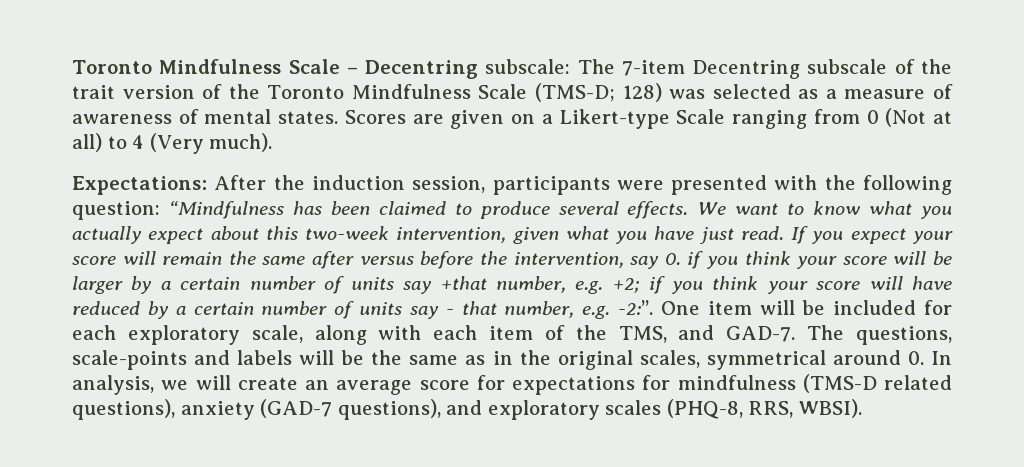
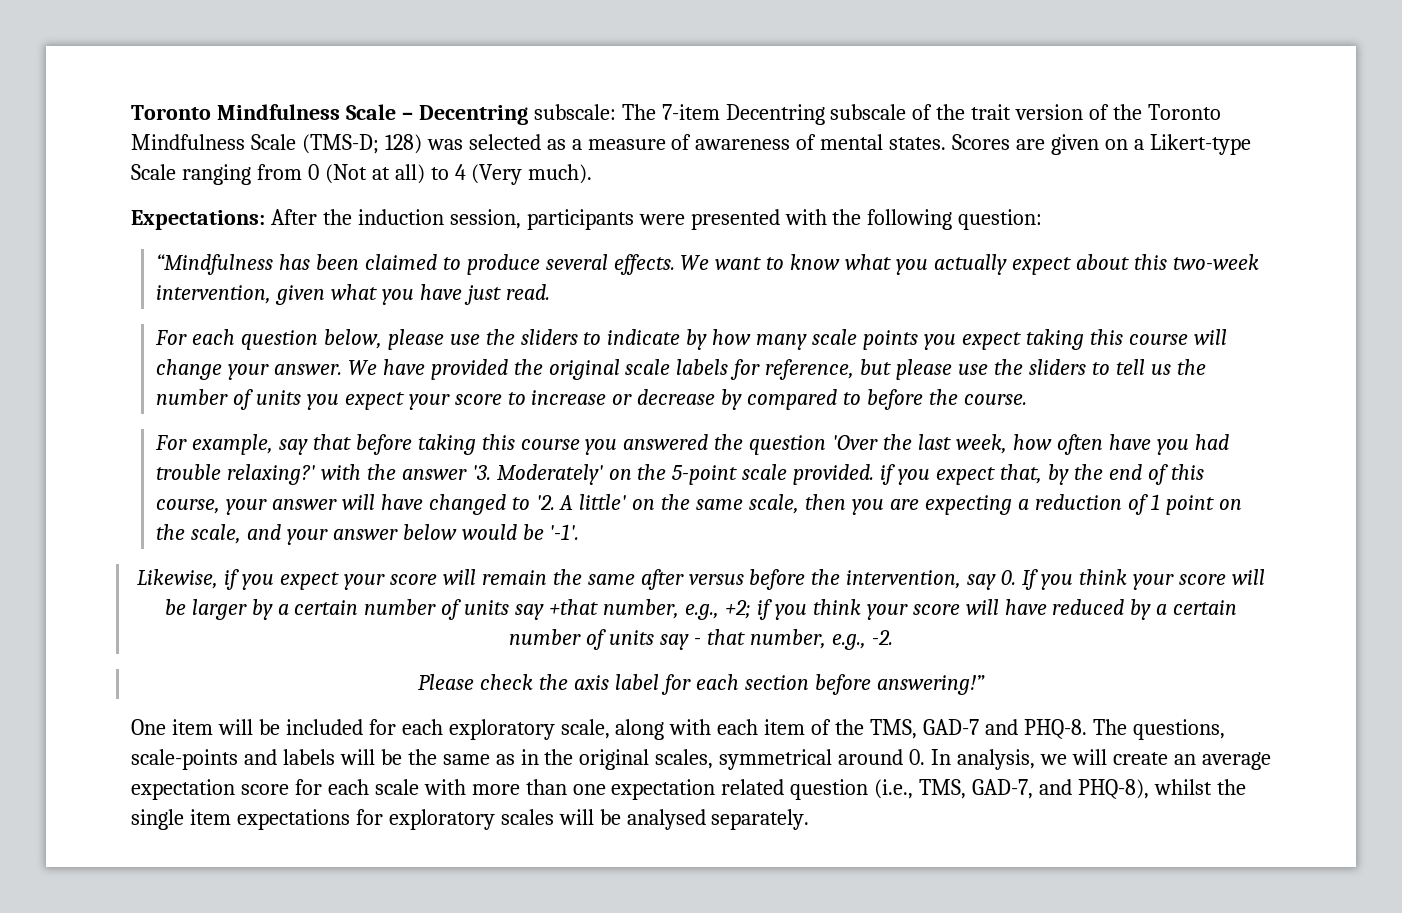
- Expectations: After the induction session, participants were presented with the following question: “Mindfulness has been claimed to produce several effects.
+ Expectations: After the induction session, participants were presented with the following question:
+ “Mindfulness has been claimed to produce several effects.
- We want to know what you actually expect about this two-week intervention, given what you have just read. If you expect your score will remain the same after versus before the intervention, say 0. if you think your score will be larger by a certain number of units say +that number, e.g. +2;
+ We want to know what you actually expect about this two-week intervention, given what you have just read.
+ For each question below, please use the sliders to indicate by how many scale points you expect taking this course will change your answer. We have provided the original scale labels for reference, but please use the sliders to tell us the number of units you expect your score to increase or decrease by compared to before the course.
+ For example, say that before taking this course you answered the question 'Over the last week, how often have you had trouble relaxing?' with the answer '3. Moderately' on the 5-point scale provided. if you expect that, by the end of this course, your answer will have changed to '2. A little' on the same scale, then you are expecting a reduction of 1 point on the scale, and your answer below would be '-1'.
+ Likewise, if you expect your score will remain the same after versus before the intervention, say 0. If you think your score will be larger by a certain number of units say +that number, e.g., +2;
- if you think your score will have reduced by a certain number of units say - that number, e.g. -2:”. One item will be included for each exploratory scale, along with each item of the TMS, and GAD-7.
+ if you think your score will have reduced by a certain number of units say - that number, e.g., -2.
+ Please check the axis label for each section before answering!”
+ One item will be included for each exploratory scale, along with each item of the TMS, GAD-7 and PHQ-8.
- The questions, scale-points and labels will be the same as in the original scales, symmetrical around 0. In analysis, we will create an average score for expectations for mindfulness (TMS-D related questions), anxiety (GAD-7 questions), and exploratory scales (PHQ-8, RRS, WBSI).
+ The questions, scale-points and labels will be the same as in the original scales, symmetrical around 0. In analysis, we will create an average expectation score for each scale with more than one expectation related question (i.e., TMS, GAD-7, and PHQ-8), whilst the single item expectations for exploratory scales will be analysed separately.

